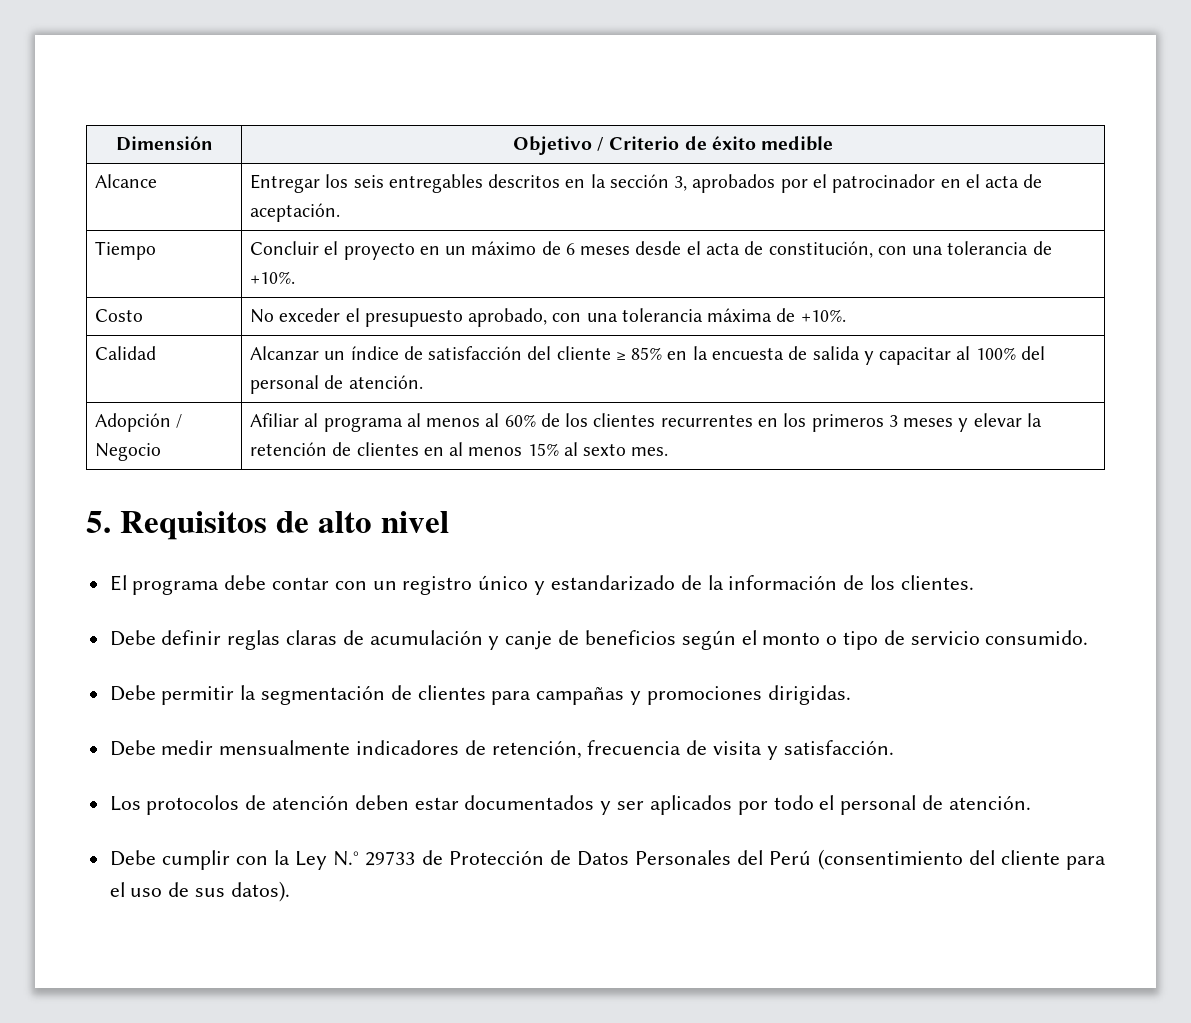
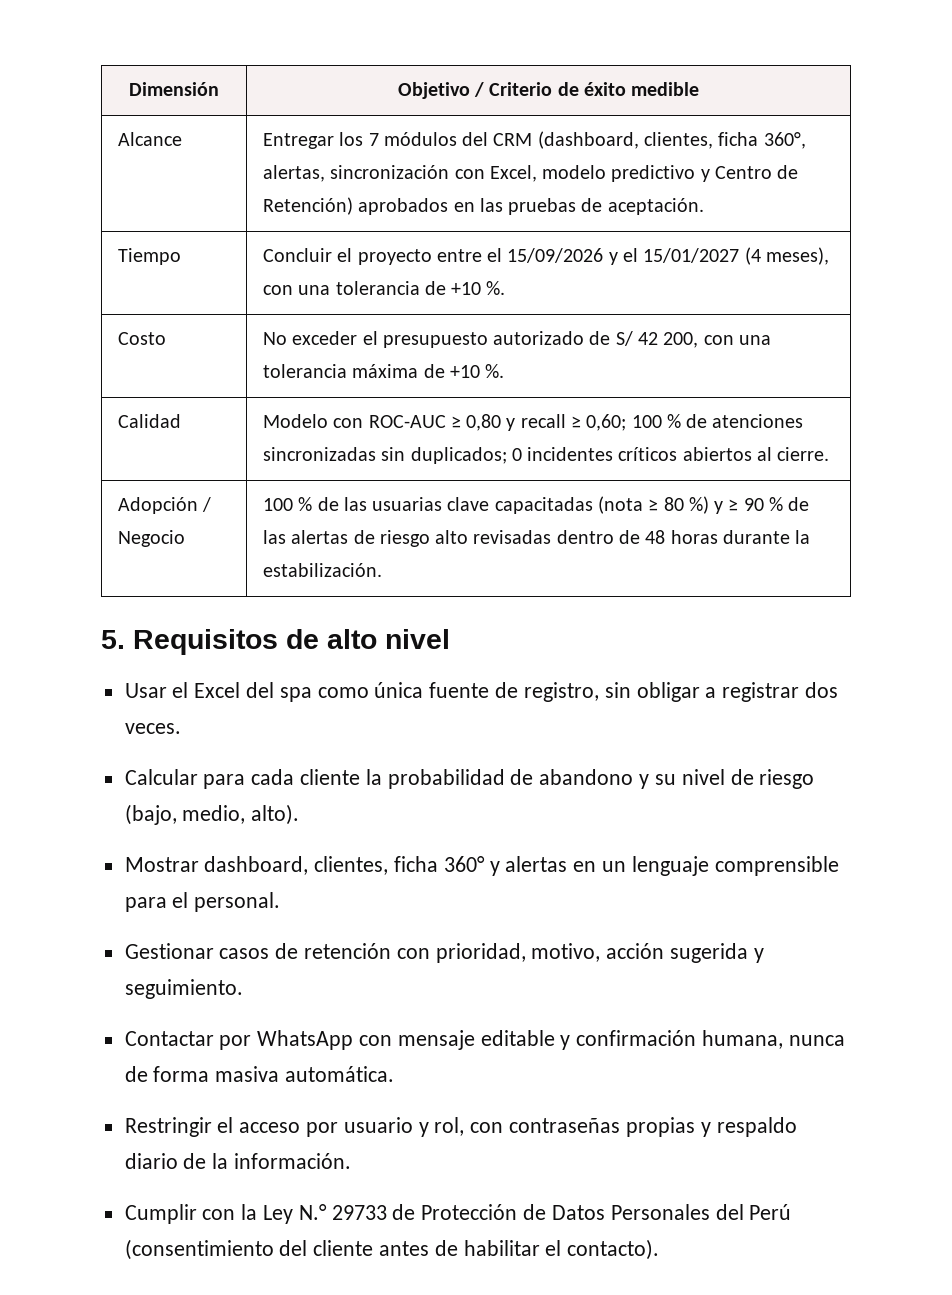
- Alcance | Entregar los seis entregables descritos en la sección 3, aprobados por el patrocinador en el acta de aceptación.
+ Alcance | Entregar los 7 módulos del CRM (dashboard, clientes, ficha 360°, alertas, sincronización con Excel, modelo predictivo y Centro de Retención) aprobados en las pruebas de aceptación.
- Tiempo | Concluir el proyecto en un máximo de 6 meses desde el acta de constitución, con una tolerancia de +10%.
+ Tiempo | Concluir el proyecto entre el 15/09/2026 y el 15/01/2027 (4 meses), con una tolerancia de +10 %.
- Costo | No exceder el presupuesto aprobado, con una tolerancia máxima de +10%.
+ Costo | No exceder el presupuesto autorizado de S/ 42 200, con una tolerancia máxima de +10 %.
- Calidad | Alcanzar un índice de satisfacción del cliente ≥ 85% en la encuesta de salida y capacitar al 100% del personal de atención.
- Adopción / Negocio | Afiliar al programa al menos al 60% de los clientes recurrentes en los primeros 3 meses y elevar la retención de clientes en al menos 15% al sexto mes.
+ Calidad | Modelo con ROC-AUC ≥ 0,80 y recall ≥ 0,60; 100 % de atenciones sincronizadas sin duplicados; 0 incidentes críticos abiertos al cierre.
+ Adopción / Negocio | 100 % de las usuarias clave capacitadas (nota ≥ 80 %) y ≥ 90 % de las alertas de riesgo alto revisadas dentro de 48 horas durante la estabilización.
- El programa debe contar con un registro único y estandarizado de la información de los clientes.
- Debe definir reglas claras de acumulación y canje de beneficios según el monto o tipo de servicio consumido.
- Debe permitir la segmentación de clientes para campañas y promociones dirigidas.
- Debe medir mensualmente indicadores de retención, frecuencia de visita y satisfacción.
- Los protocolos de atención deben estar documentados y ser aplicados por todo el personal de atención.
- Debe cumplir con la Ley N.° 29733 de Protección de Datos Personales del Perú (consentimiento del cliente para el uso de sus datos).
+ Usar el Excel del spa como única fuente de registro, sin obligar a registrar dos veces.
+ Calcular para cada cliente la probabilidad de abandono y su nivel de riesgo (bajo, medio, alto).
+ Mostrar dashboard, clientes, ficha 360° y alertas en un lenguaje comprensible para el personal.
+ Gestionar casos de retención con prioridad, motivo, acción sugerida y seguimiento.
+ Contactar por WhatsApp con mensaje editable y confirmación humana, nunca de forma masiva automática.
+ Restringir el acceso por usuario y rol, con contraseñas propias y respaldo diario de la información.
+ Cumplir con la Ley N.° 29733 de Protección de Datos Personales del Perú (consentimiento del cliente antes de habilitar el contacto).

